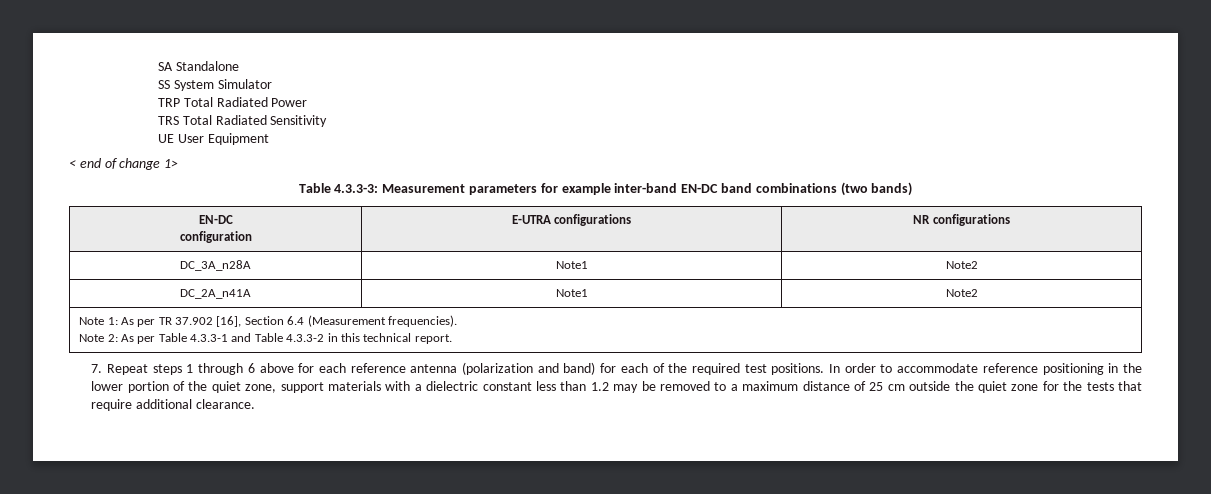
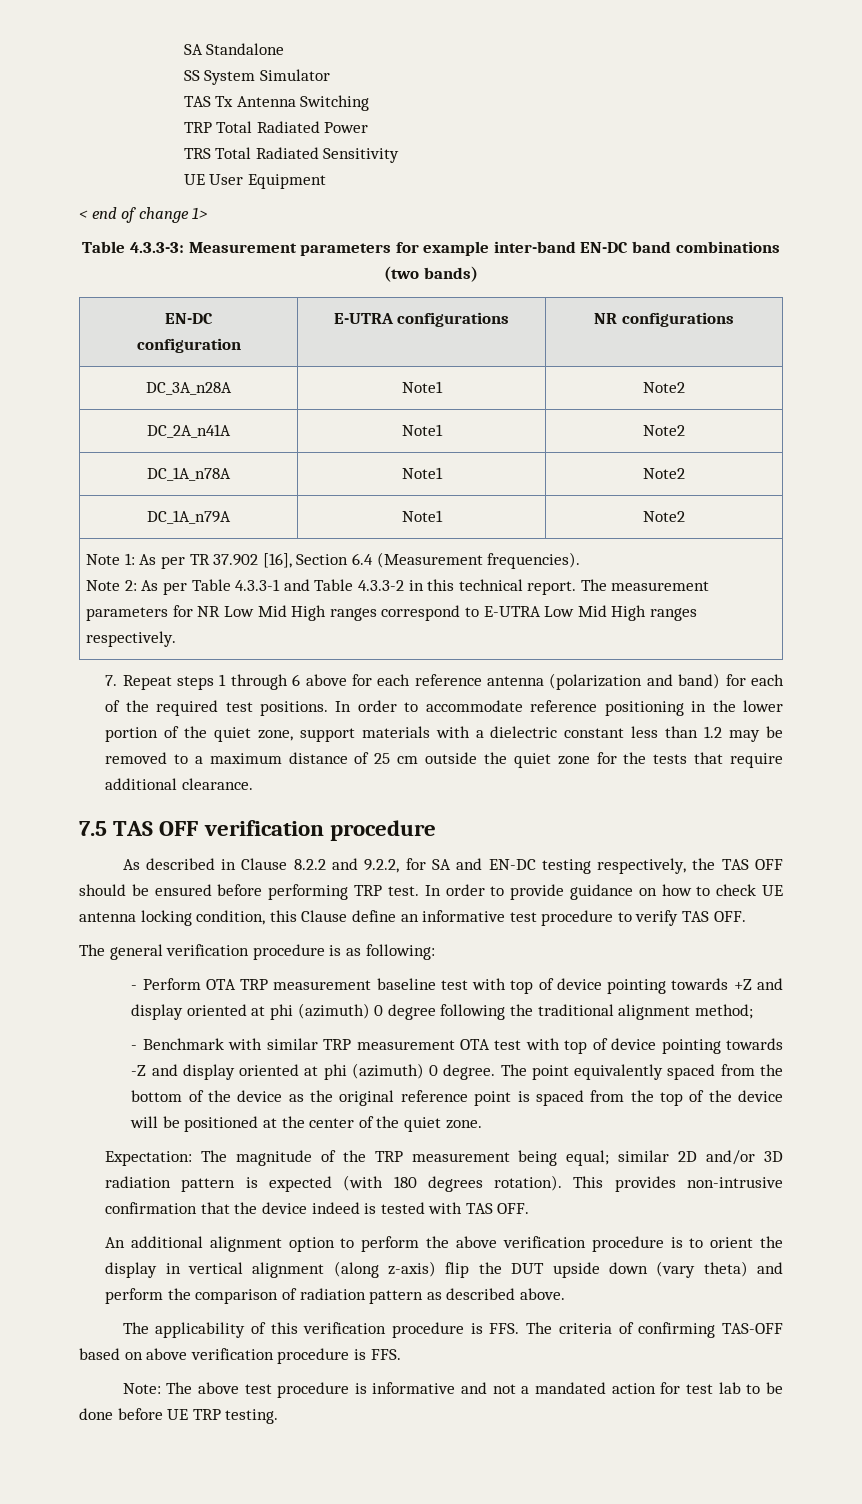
+ TAS Tx Antenna Switching
+ DC_1A_n78A | Note1 | Note2
+ DC_1A_n79A | Note1 | Note2
+ The measurement parameters for NR Low Mid High ranges correspond to E-UTRA Low Mid High ranges respectively.
+ 7.5 TAS OFF verification procedure
+ As described in Clause 8.2.2 and 9.2.2, for SA and EN-DC testing respectively, the TAS OFF should be ensured before performing TRP test. In order to provide guidance on how to check UE antenna locking condition, this Clause define an informative test procedure to verify TAS OFF.
+ The general verification procedure is as following:
+ - Perform OTA TRP measurement baseline test with top of device pointing towards +Z and display oriented at phi (azimuth) 0 degree following the traditional alignment method;
+ - Benchmark with similar TRP measurement OTA test with top of device pointing towards -Z and display oriented at phi (azimuth) 0 degree. The point equivalently spaced from the bottom of the device as the original reference point is spaced from the top of the device will be positioned at the center of the quiet zone.
+ Expectation: The magnitude of the TRP measurement being equal; similar 2D and/or 3D radiation pattern is expected (with 180 degrees rotation). This provides non-intrusive confirmation that the device indeed is tested with TAS OFF.
+ An additional alignment option to perform the above verification procedure is to orient the display in vertical alignment (along z-axis) flip the DUT upside down (vary theta) and perform the comparison of radiation pattern as described above.
+ The applicability of this verification procedure is FFS. The criteria of confirming TAS-OFF based on above verification procedure is FFS.
+ Note: The above test procedure is informative and not a mandated action for test lab to be done before UE TRP testing.

